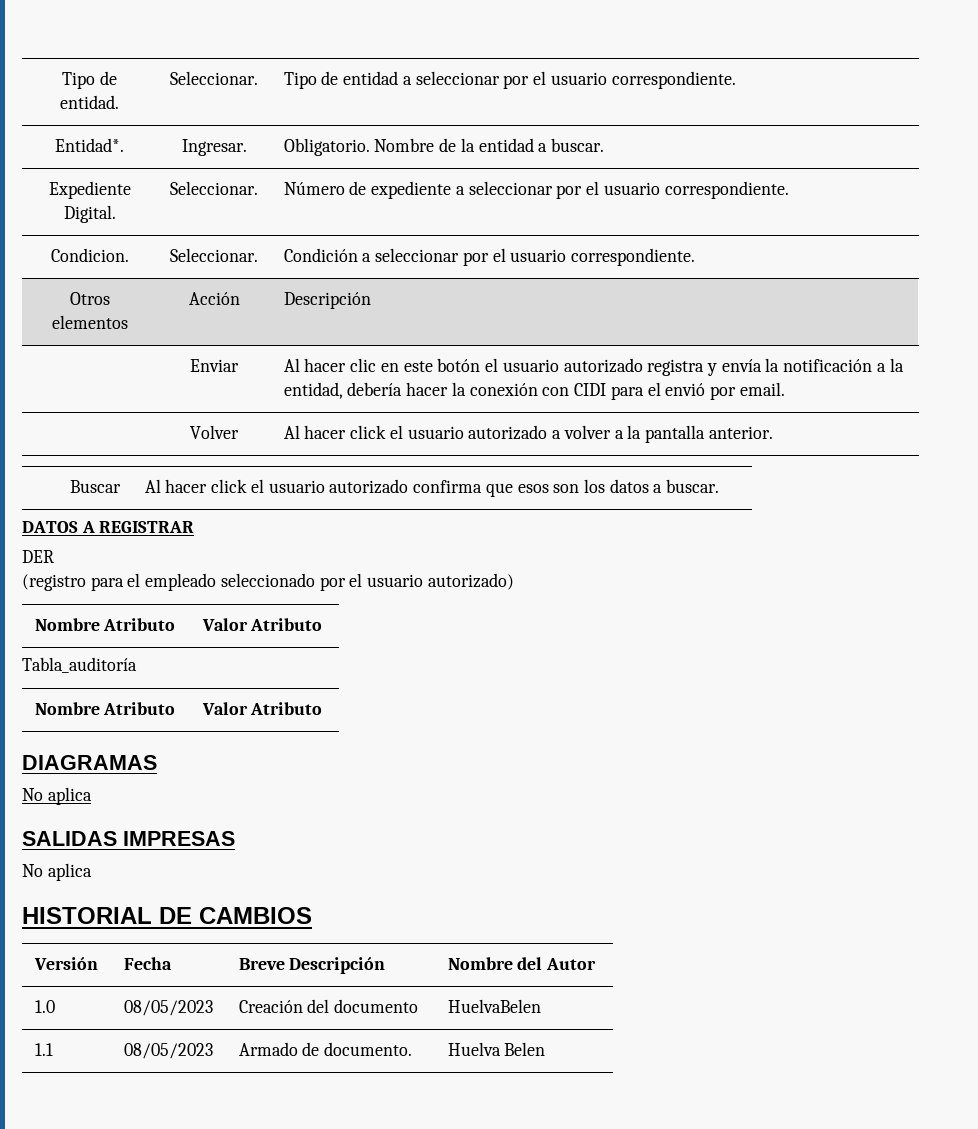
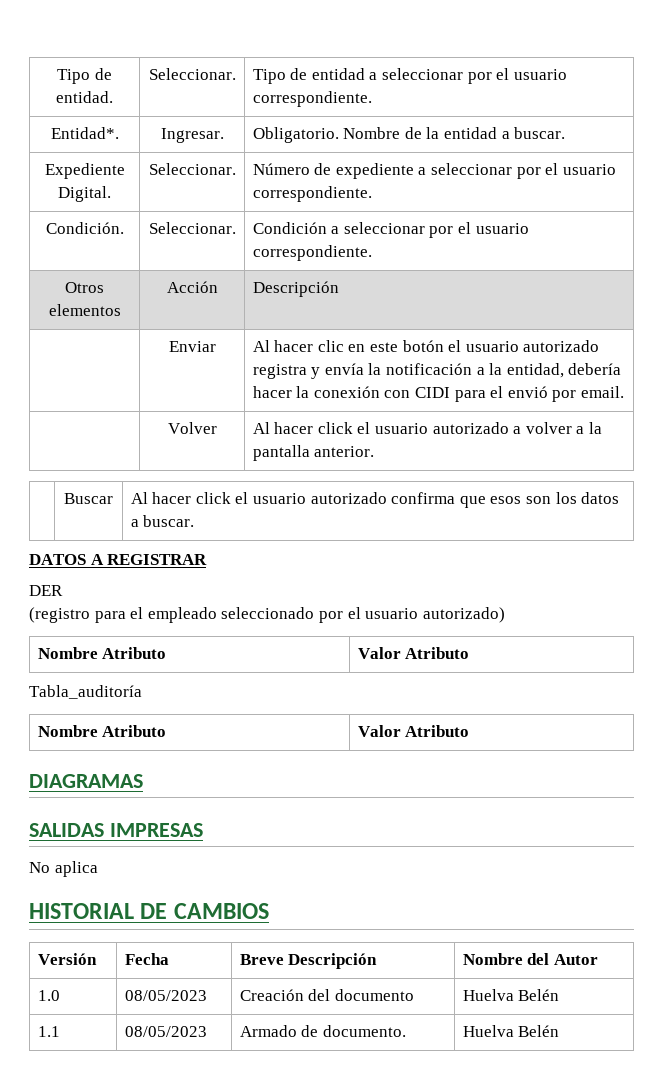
- Condicion. | Seleccionar. | Condición a seleccionar por el usuario correspondiente.
+ Condición. | Seleccionar. | Condición a seleccionar por el usuario correspondiente.
  DIAGRAMAS
- No aplica
- 1.0 | 08/05/2023 | Creación del documento | HuelvaBelen
+ 1.0 | 08/05/2023 | Creación del documento | Huelva Belén
- 1.1 | 08/05/2023 | Armado de documento. | Huelva Belen
+ 1.1 | 08/05/2023 | Armado de documento. | Huelva Belén

